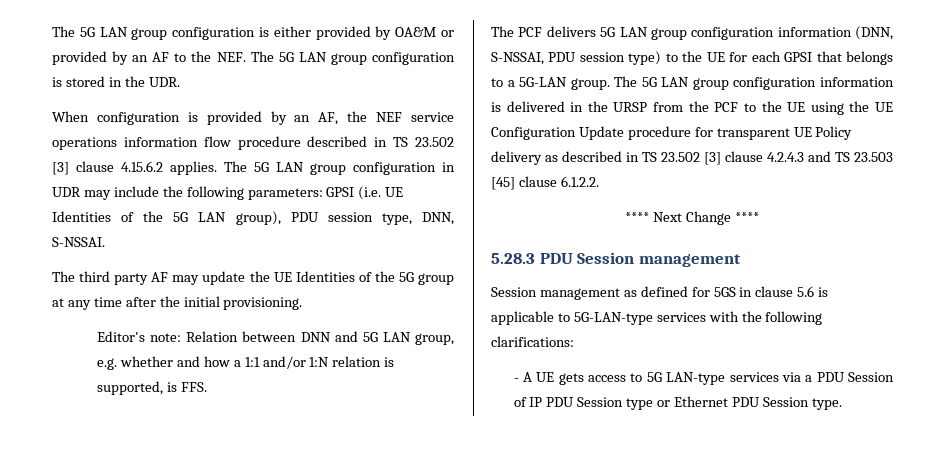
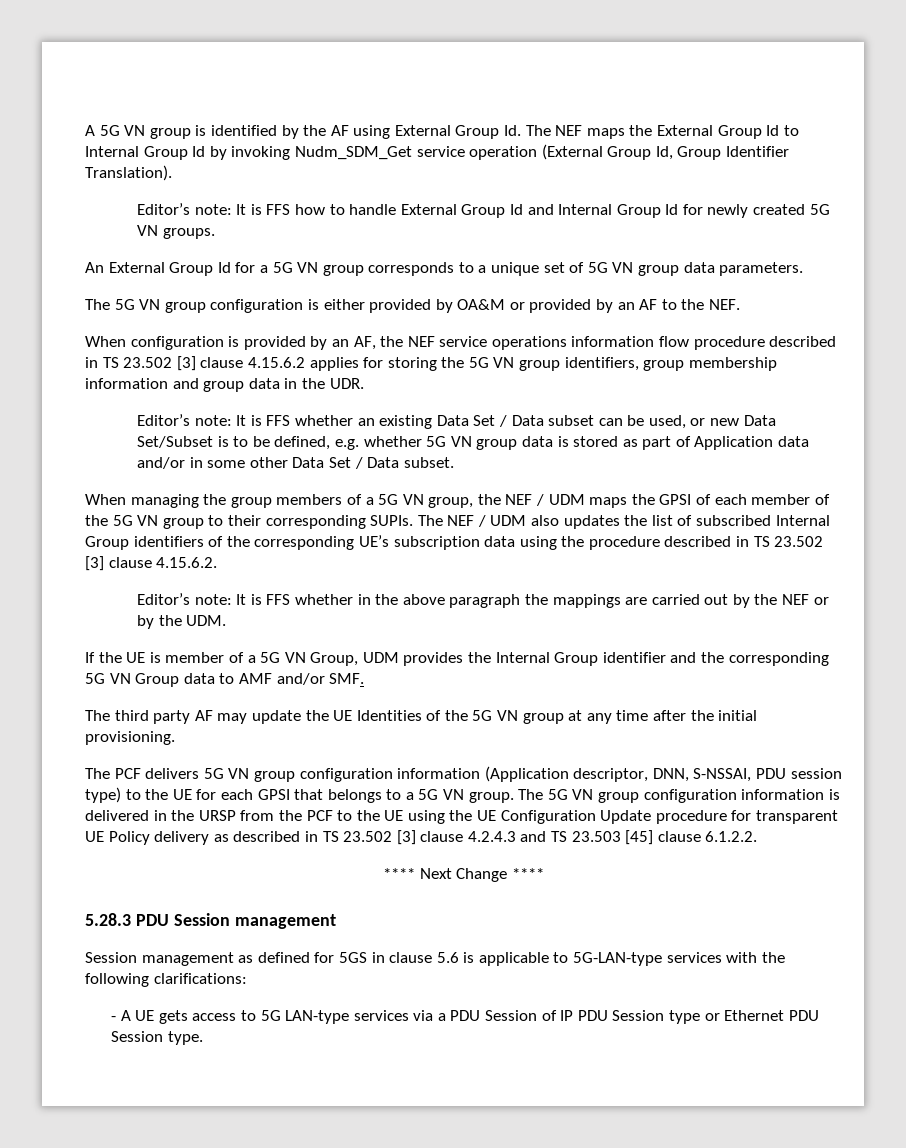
- The 5G LAN group configuration is either provided by OA&M or provided by an AF to the NEF. The 5G LAN group configuration is stored in the UDR.
+ A 5G VN group is identified by the AF using External Group Id. The NEF maps the External Group Id to Internal Group Id by invoking Nudm_SDM_Get service operation (External Group Id, Group Identifier Translation).
+ Editor’s note: It is FFS how to handle External Group Id and Internal Group Id for newly created 5G VN groups.
+ An External Group Id for a 5G VN group corresponds to a unique set of 5G VN group data parameters.
+ The 5G VN group configuration is either provided by OA&M or provided by an AF to the NEF.
- When configuration is provided by an AF, the NEF service operations information flow procedure described in TS 23.502 [3] clause 4.15.6.2 applies. The 5G LAN group configuration in UDR may include the following parameters: GPSI (i.e. UE Identities of the 5G LAN group), PDU session type, DNN, S-NSSAI.
+ When configuration is provided by an AF, the NEF service operations information flow procedure described in TS 23.502 [3] clause 4.15.6.2 applies for storing the 5G VN group identifiers, group membership information and group data in the UDR.
+ Editor’s note: It is FFS whether an existing Data Set / Data subset can be used, or new Data Set/Subset is to be defined, e.g. whether 5G VN group data is stored as part of Application data and/or in some other Data Set / Data subset.
+ When managing the group members of a 5G VN group, the NEF / UDM maps the GPSI of each member of the 5G VN group to their corresponding SUPIs. The NEF / UDM also updates the list of subscribed Internal Group identifiers of the corresponding UE’s subscription data using the procedure described in TS 23.502 [3] clause 4.15.6.2.
+ Editor’s note: It is FFS whether in the above paragraph the mappings are carried out by the NEF or by the UDM.
+ If the UE is member of a 5G VN Group, UDM provides the Internal Group identifier and the corresponding 5G VN Group data to AMF and/or SMF.
- The third party AF may update the UE Identities of the 5G group at any time after the initial provisioning.
+ The third party AF may update the UE Identities of the 5G VN group at any time after the initial provisioning.
- Editor's note: Relation between DNN and 5G LAN group, e.g. whether and how a 1:1 and/or 1:N relation is supported, is FFS.
- The PCF delivers 5G LAN group configuration information (DNN, S-NSSAI, PDU session type) to the UE for each GPSI that belongs to a 5G-LAN group.
+ The PCF delivers 5G VN group configuration information (Application descriptor, DNN, S-NSSAI, PDU session type) to the UE for each GPSI that belongs to a 5G VN group.
- The 5G LAN group configuration information is delivered in the URSP from the PCF to the UE using the UE Configuration Update procedure for transparent UE Policy delivery as described in TS 23.502 [3] clause 4.2.4.3 and TS 23.503 [45] clause 6.1.2.2.
+ The 5G VN group configuration information is delivered in the URSP from the PCF to the UE using the UE Configuration Update procedure for transparent UE Policy delivery as described in TS 23.502 [3] clause 4.2.4.3 and TS 23.503 [45] clause 6.1.2.2.

